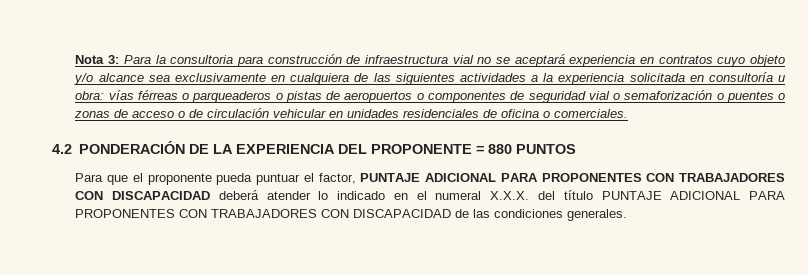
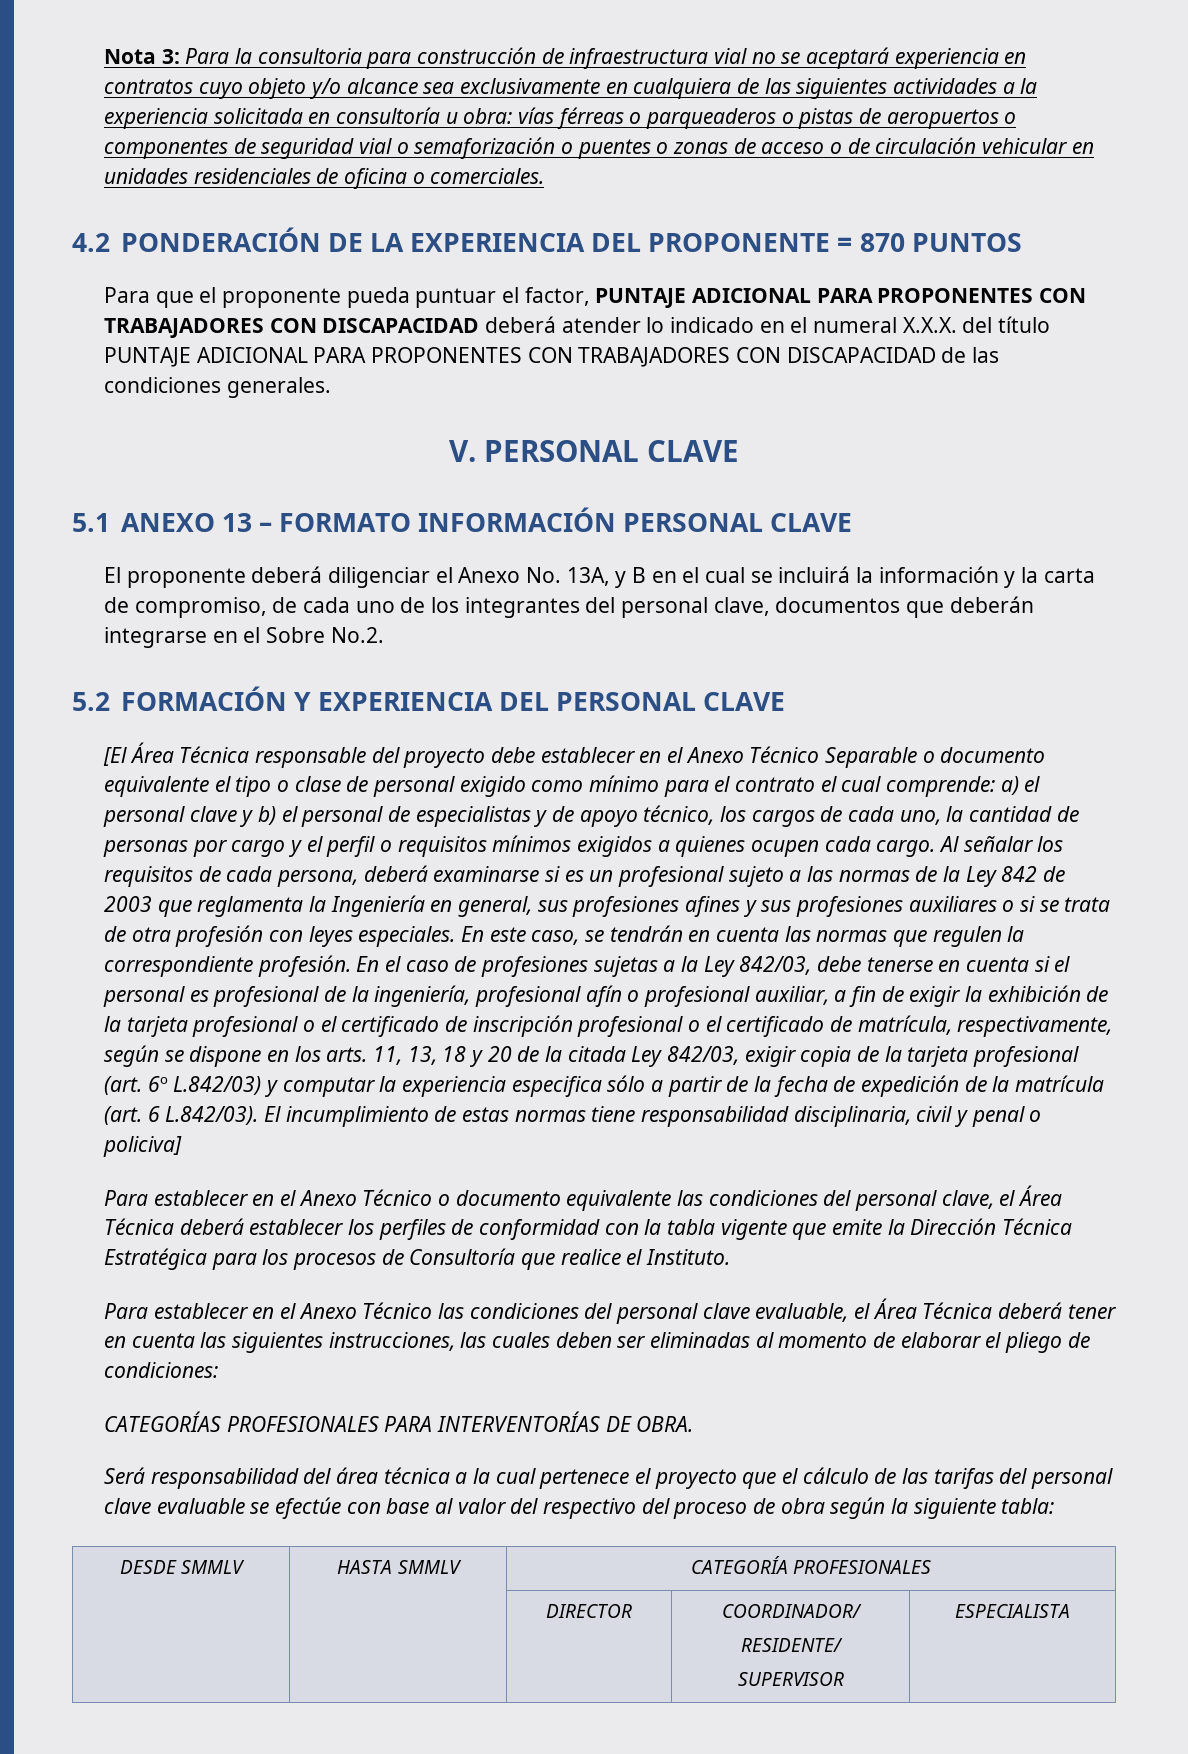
- 4.2 PONDERACIÓN DE LA EXPERIENCIA DEL PROPONENTE = 880 PUNTOS
+ 4.2 PONDERACIÓN DE LA EXPERIENCIA DEL PROPONENTE = 870 PUNTOS
+ V. PERSONAL CLAVE
+ 5.1 ANEXO 13 – FORMATO INFORMACIÓN PERSONAL CLAVE
+ El proponente deberá diligenciar el Anexo No. 13A, y B en el cual se incluirá la información y la carta de compromiso, de cada uno de los integrantes del personal clave, documentos que deberán integrarse en el Sobre No.2.
+ 5.2 FORMACIÓN Y EXPERIENCIA DEL PERSONAL CLAVE
+ [El Área Técnica responsable del proyecto debe establecer en el Anexo Técnico Separable o documento equivalente el tipo o clase de personal exigido como mínimo para el contrato el cual comprende: a) el personal clave y b) el personal de especialistas y de apoyo técnico, los cargos de cada uno, la cantidad de personas por cargo y el perfil o requisitos mínimos exigidos a quienes ocupen cada cargo. Al señalar los requisitos de cada persona, deberá examinarse si es un profesional sujeto a las normas de la Ley 842 de 2003 que reglamenta la Ingeniería en general, sus profesiones afines y sus profesiones auxiliares o si se trata de otra profesión con leyes especiales. En este caso, se tendrán en cuenta las normas que regulen la correspondiente profesión. En el caso de profesiones sujetas a la Ley 842/03, debe tenerse en cuenta si el personal es profesional de la ingeniería, profesional afín o profesional auxiliar, a fin de exigir la exhibición de la tarjeta profesional o el certificado de inscripción profesional o el certificado de matrícula, respectivamente, según se dispone en los arts. 11, 13, 18 y 20 de la citada Ley 842/03, exigir copia de la tarjeta profesional (art. 6º L.842/03) y computar la experiencia especifica sólo a partir de la fecha de expedición de la matrícula (art. 6 L.842/03). El incumplimiento de estas normas tiene responsabilidad disciplinaria, civil y penal o policiva]
+ Para establecer en el Anexo Técnico o documento equivalente las condiciones del personal clave, el Área Técnica deberá establecer los perfiles de conformidad con la tabla vigente que emite la Dirección Técnica Estratégica para los procesos de Consultoría que realice el Instituto.
+ Para establecer en el Anexo Técnico las condiciones del personal clave evaluable, el Área Técnica deberá tener en cuenta las siguientes instrucciones, las cuales deben ser eliminadas al momento de elaborar el pliego de condiciones:
+ CATEGORÍAS PROFESIONALES PARA INTERVENTORÍAS DE OBRA.
+ Será responsabilidad del área técnica a la cual pertenece el proyecto que el cálculo de las tarifas del personal clave evaluable se efectúe con base al valor del respectivo del proceso de obra según la siguiente tabla:
+ DESDE SMMLV | HASTA SMMLV | CATEGORÍA PROFESIONALES
+ | | DIRECTOR | COORDINADOR/
+ RESIDENTE/
+ SUPERVISOR | ESPECIALISTA

